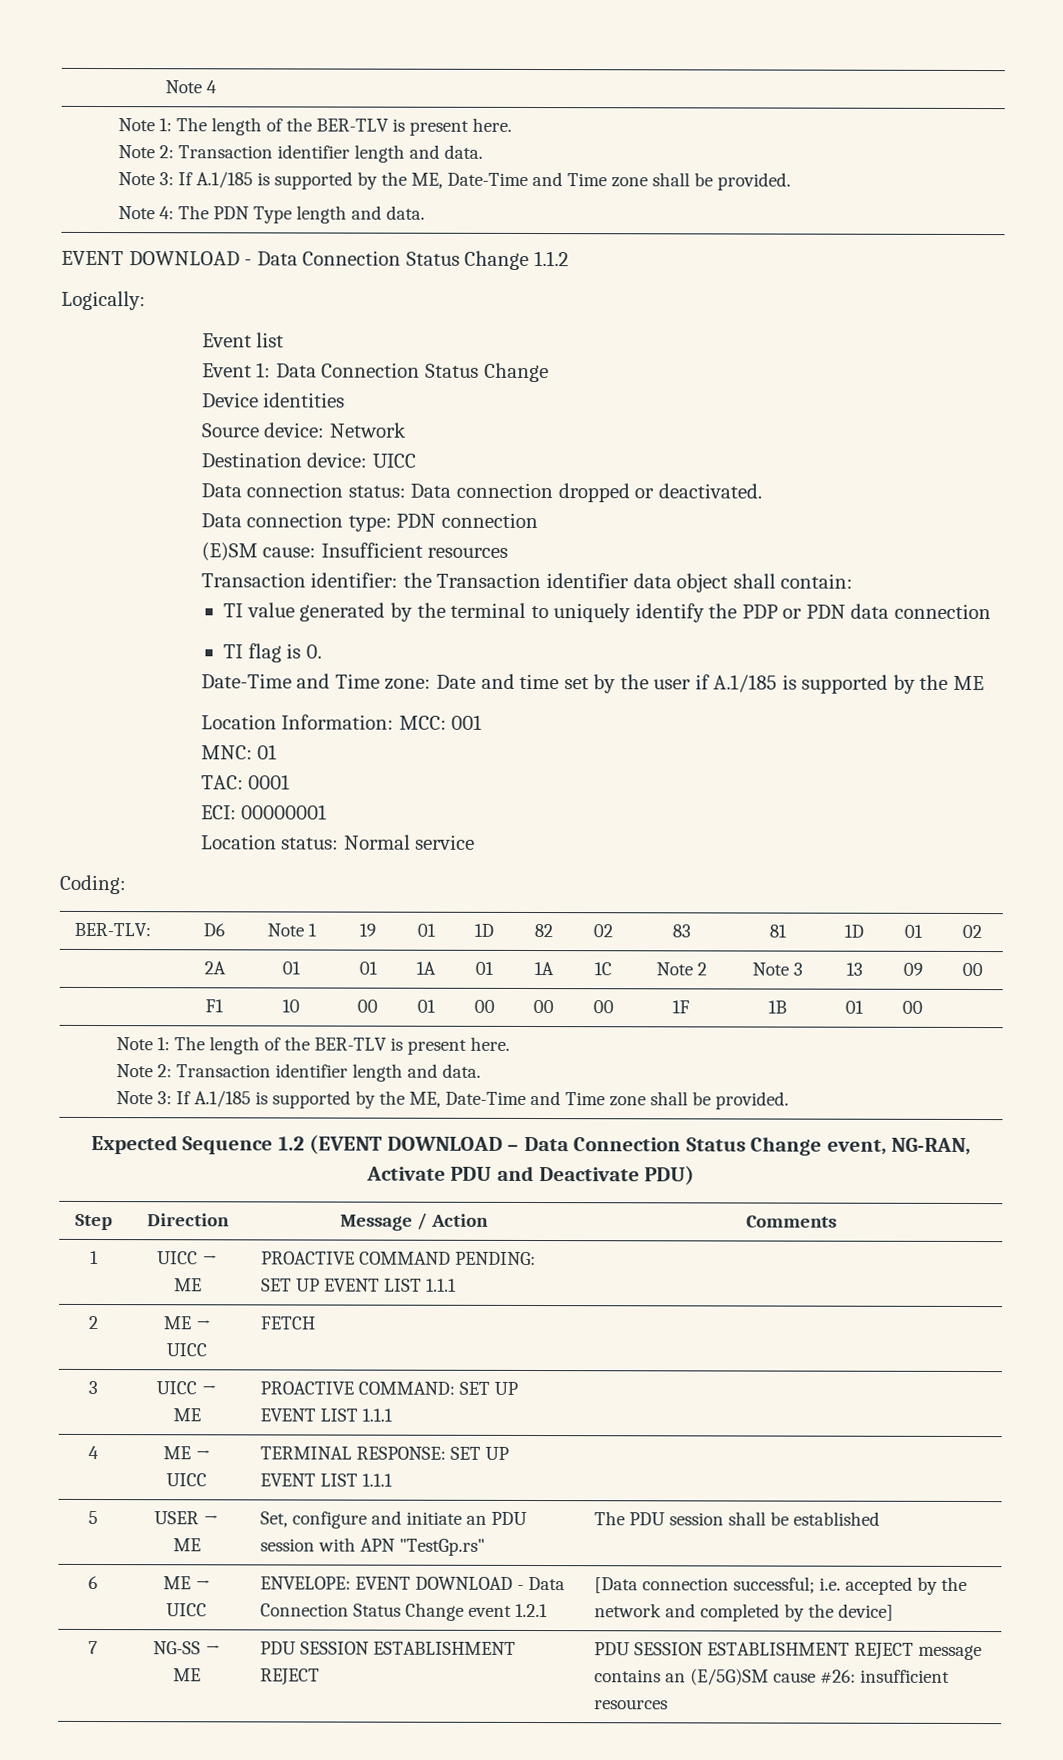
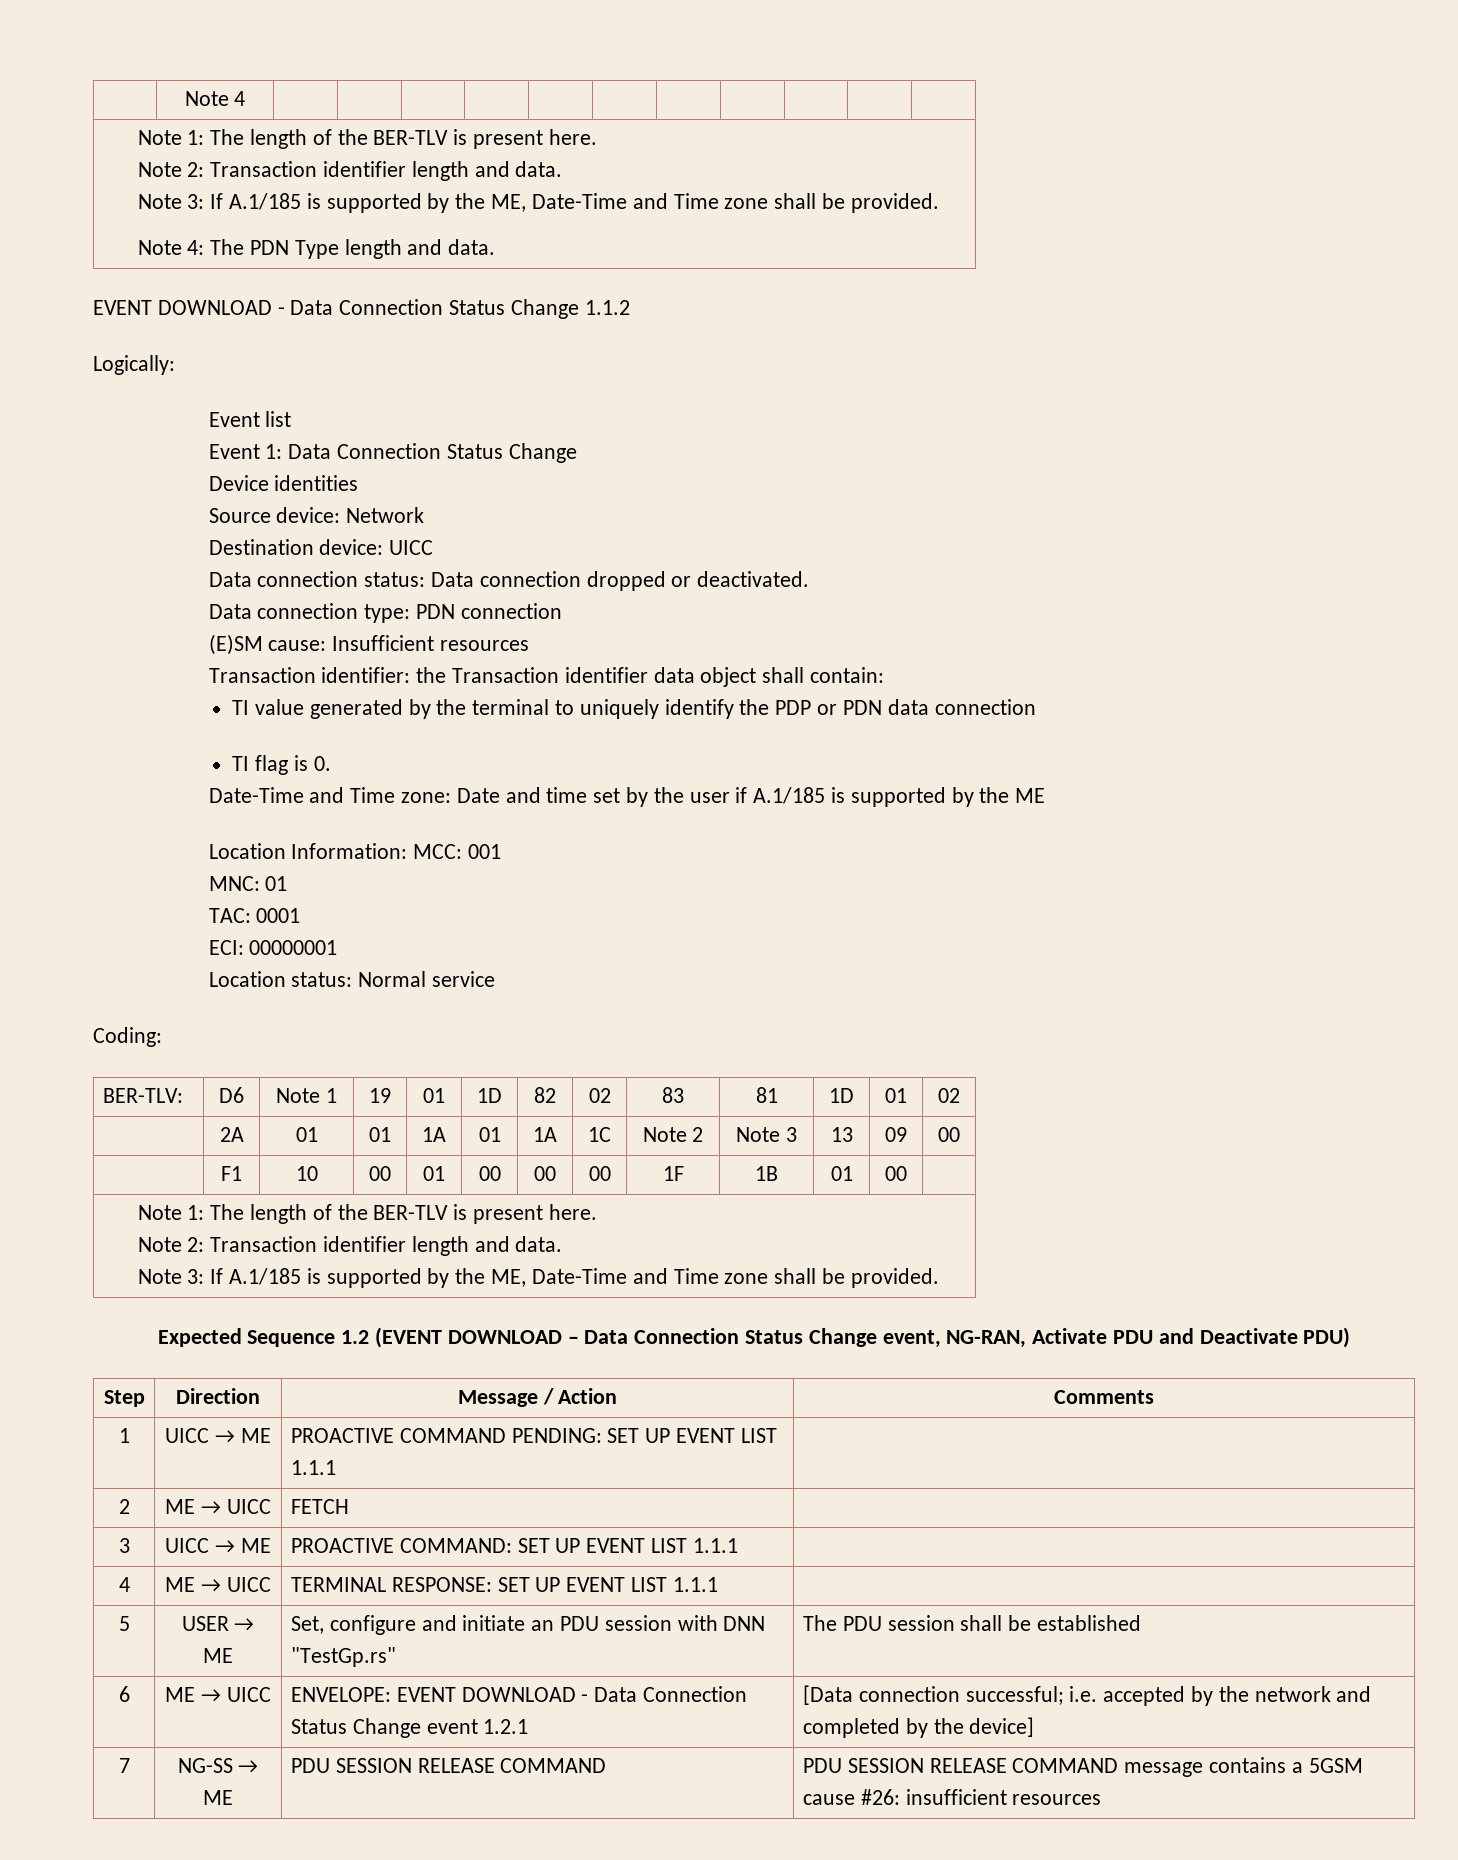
- 5 | USER → ME | Set, configure and initiate an PDU session with APN "TestGp.rs" | The PDU session shall be established
+ 5 | USER → ME | Set, configure and initiate an PDU session with DNN "TestGp.rs" | The PDU session shall be established
- 7 | NG-SS → ME | PDU SESSION ESTABLISHMENT REJECT | PDU SESSION ESTABLISHMENT REJECT message contains an (E/5G)SM cause #26: insufficient resources
+ 7 | NG-SS → ME | PDU SESSION RELEASE COMMAND | PDU SESSION RELEASE COMMAND message contains a 5GSM cause #26: insufficient resources

